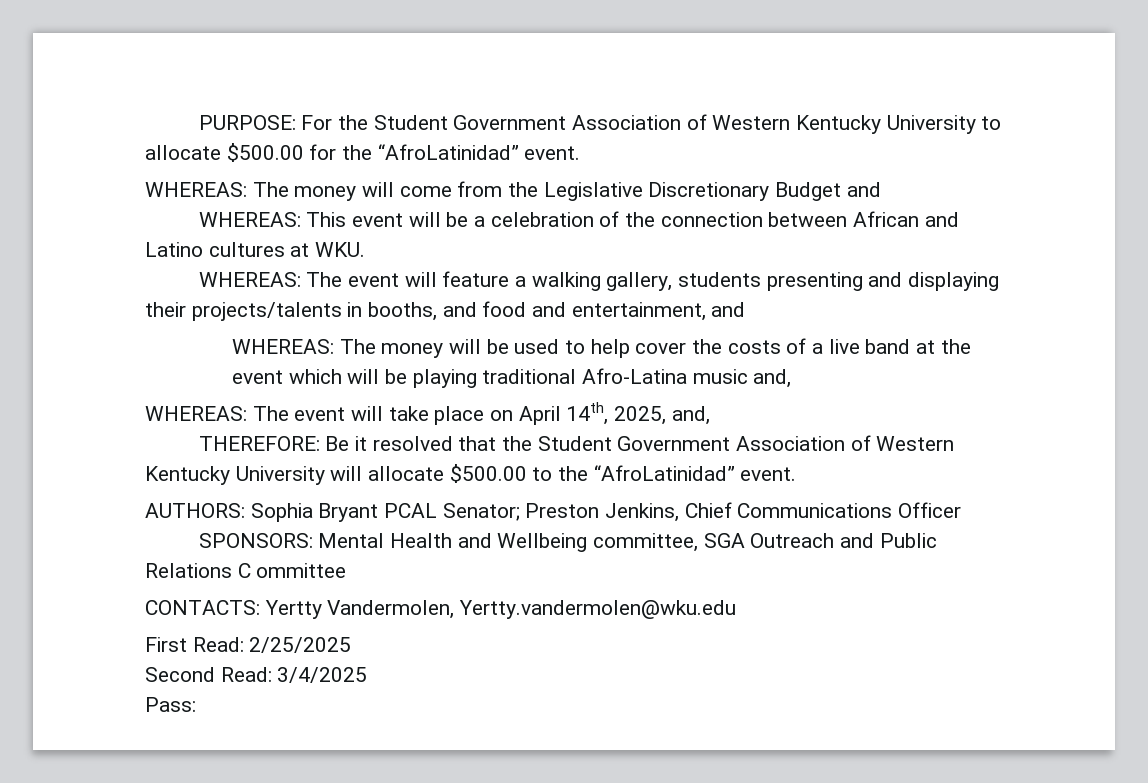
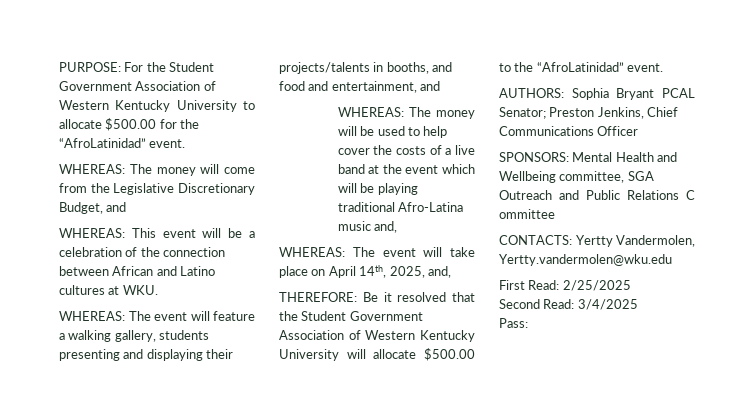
- WHEREAS: The money will come from the Legislative Discretionary Budget and
+ WHEREAS: The money will come from the Legislative Discretionary Budget, and

